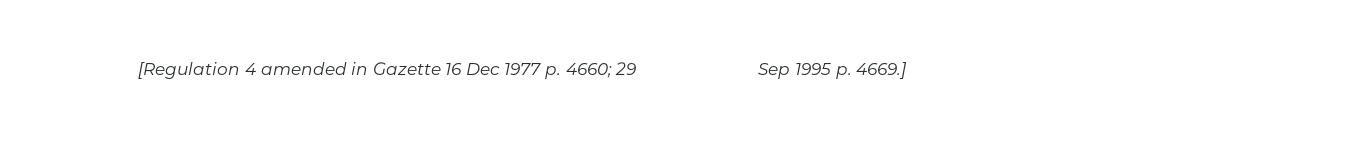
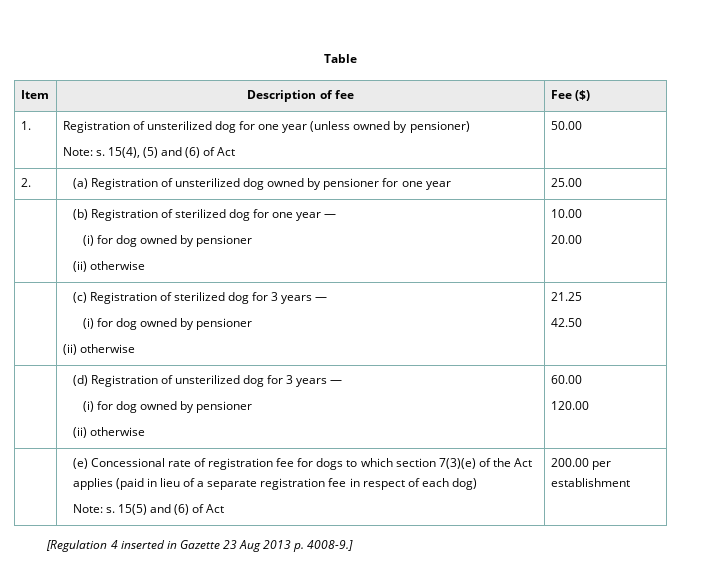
+ Table
+ Item | Description of fee | Fee ($)
+ 1. | Registration of unsterilized dog for one year (unless owned by pensioner)
+ Note: s. 15(4), (5) and (6) of Act | 50.00
+ 2. | (a) Registration of unsterilized dog owned by pensioner for one year | 25.00
+ | (b) Registration of sterilized dog for one year —
+ (i) for dog owned by pensioner
+ (ii) otherwise | 10.00
+ 20.00
+ | (c) Registration of sterilized dog for 3 years —
+ (i) for dog owned by pensioner
+ (ii) otherwise | 21.25
+ 42.50
+ | (d) Registration of unsterilized dog for 3 years —
+ (i) for dog owned by pensioner
+ (ii) otherwise | 60.00
+ 120.00
+ | (e) Concessional rate of registration fee for dogs to which section 7(3)(e) of the Act applies (paid in lieu of a separate registration fee in respect of each dog)
+ Note: s. 15(5) and (6) of Act | 200.00 per establishment
- [Regulation 4 amended in Gazette 16 Dec 1977 p. 4660; 29 Sep 1995 p. 4669.]
+ [Regulation 4 inserted in Gazette 23 Aug 2013 p. 4008-9.]

